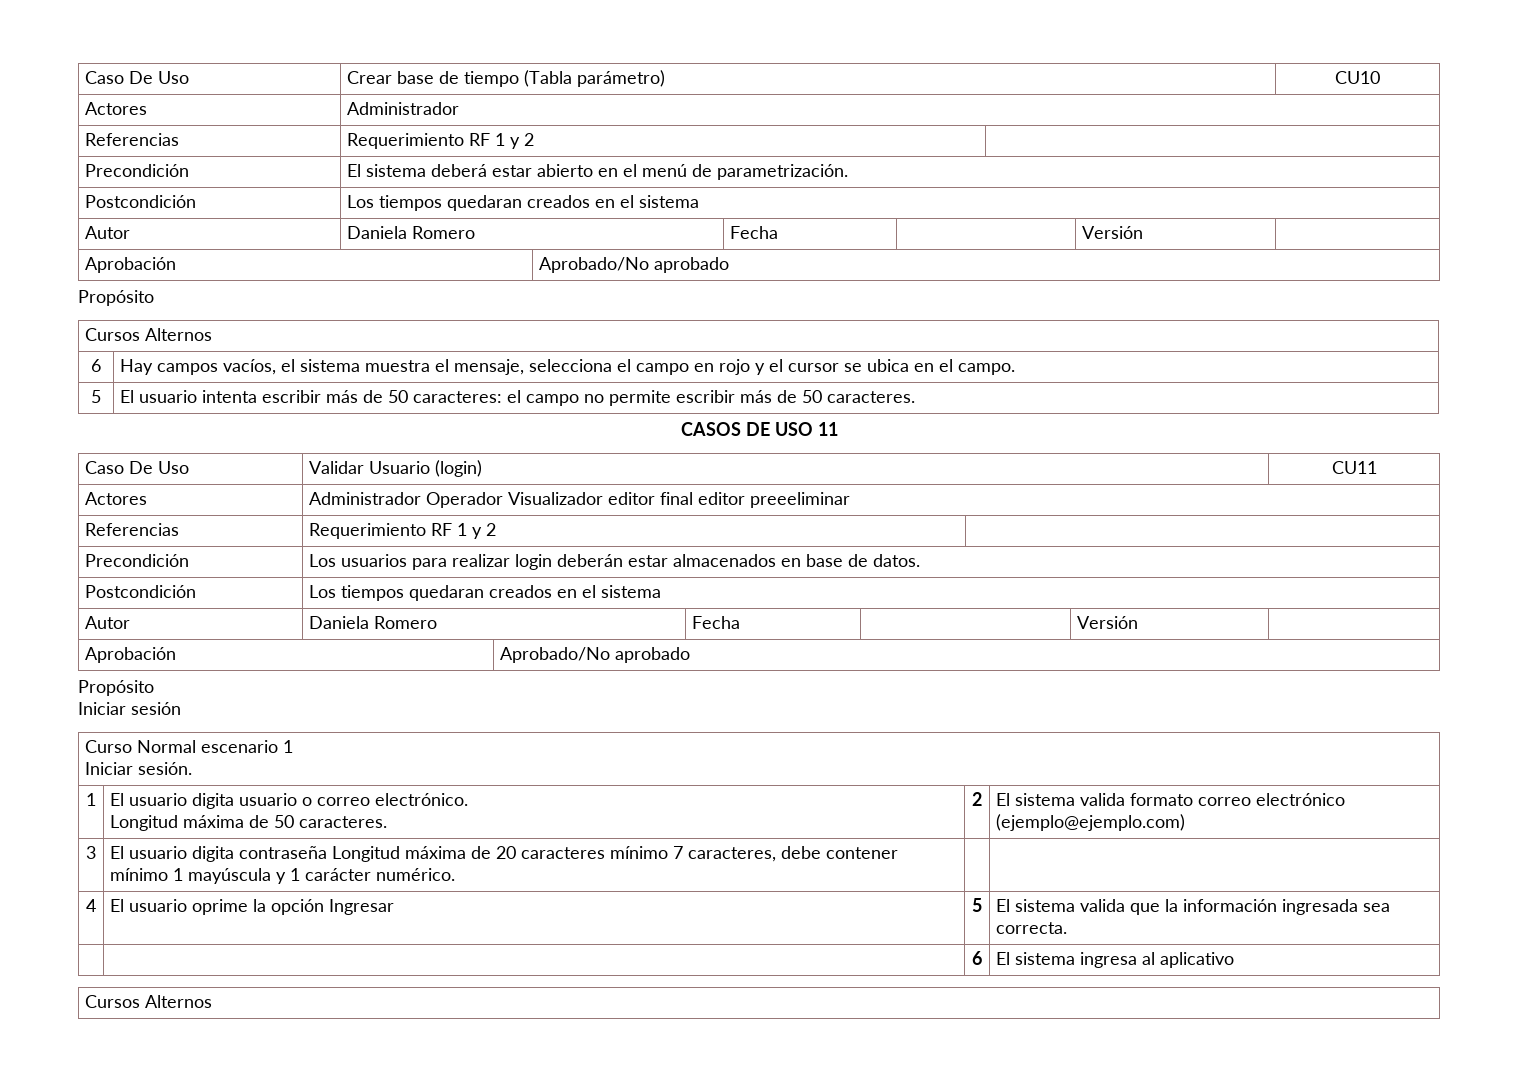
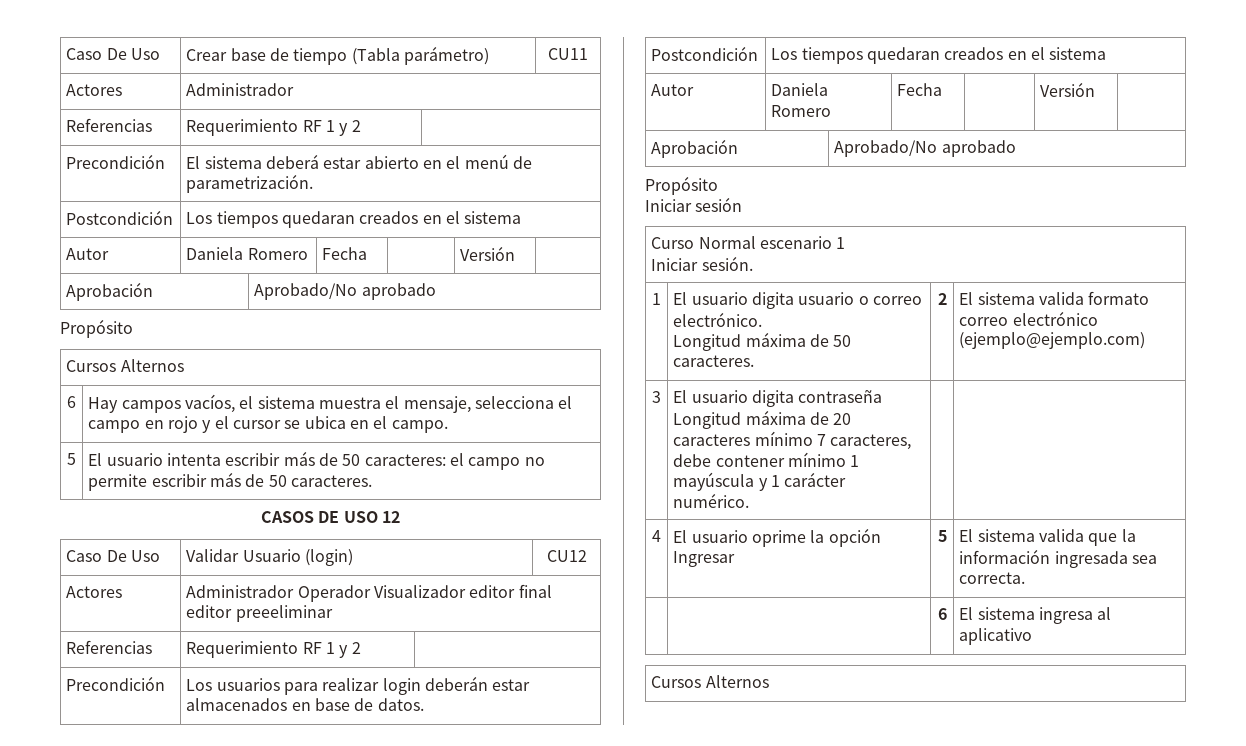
- Caso De Uso | Crear base de tiempo (Tabla parámetro) | CU10
+ Caso De Uso | Crear base de tiempo (Tabla parámetro) | CU11
- CASOS DE USO 11
+ CASOS DE USO 12
- Caso De Uso | Validar Usuario (login) | CU11
+ Caso De Uso | Validar Usuario (login) | CU12

